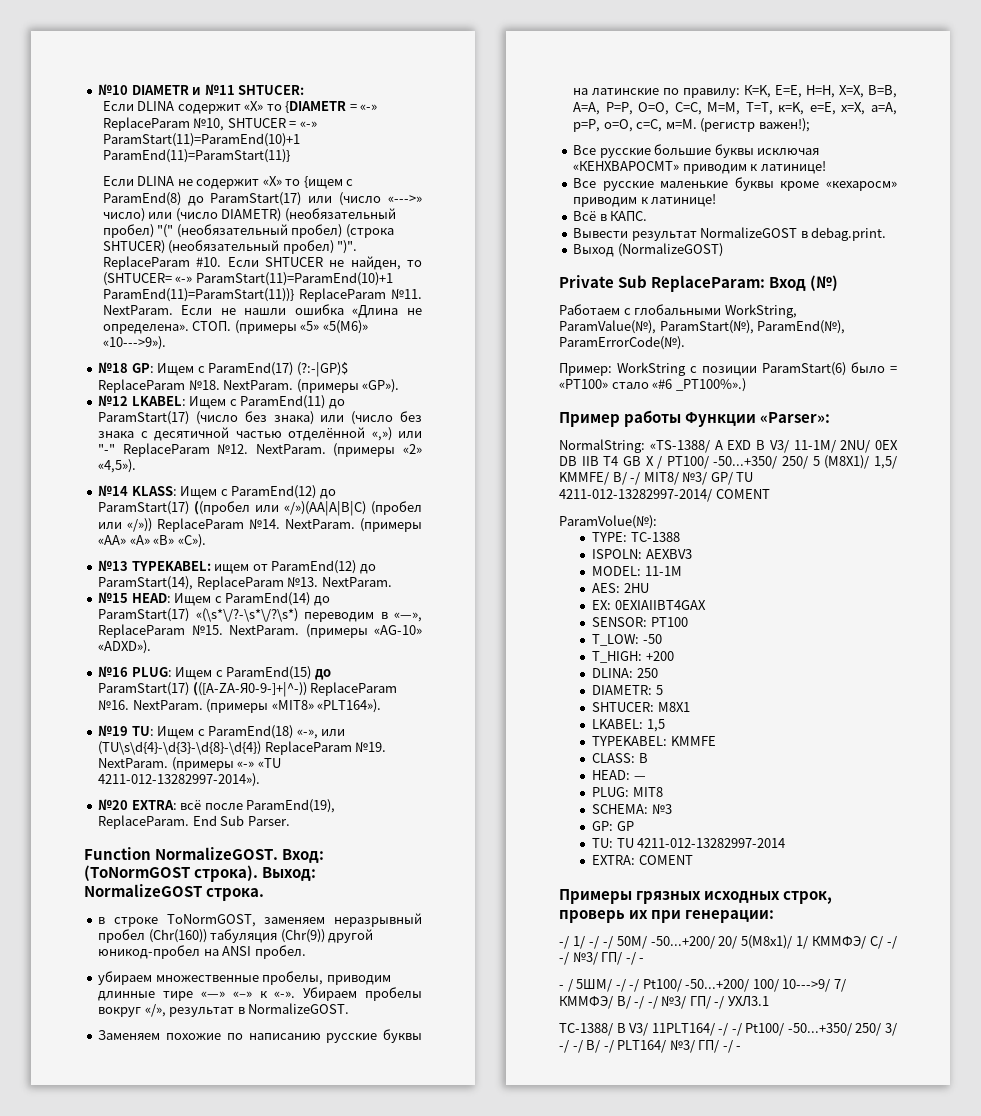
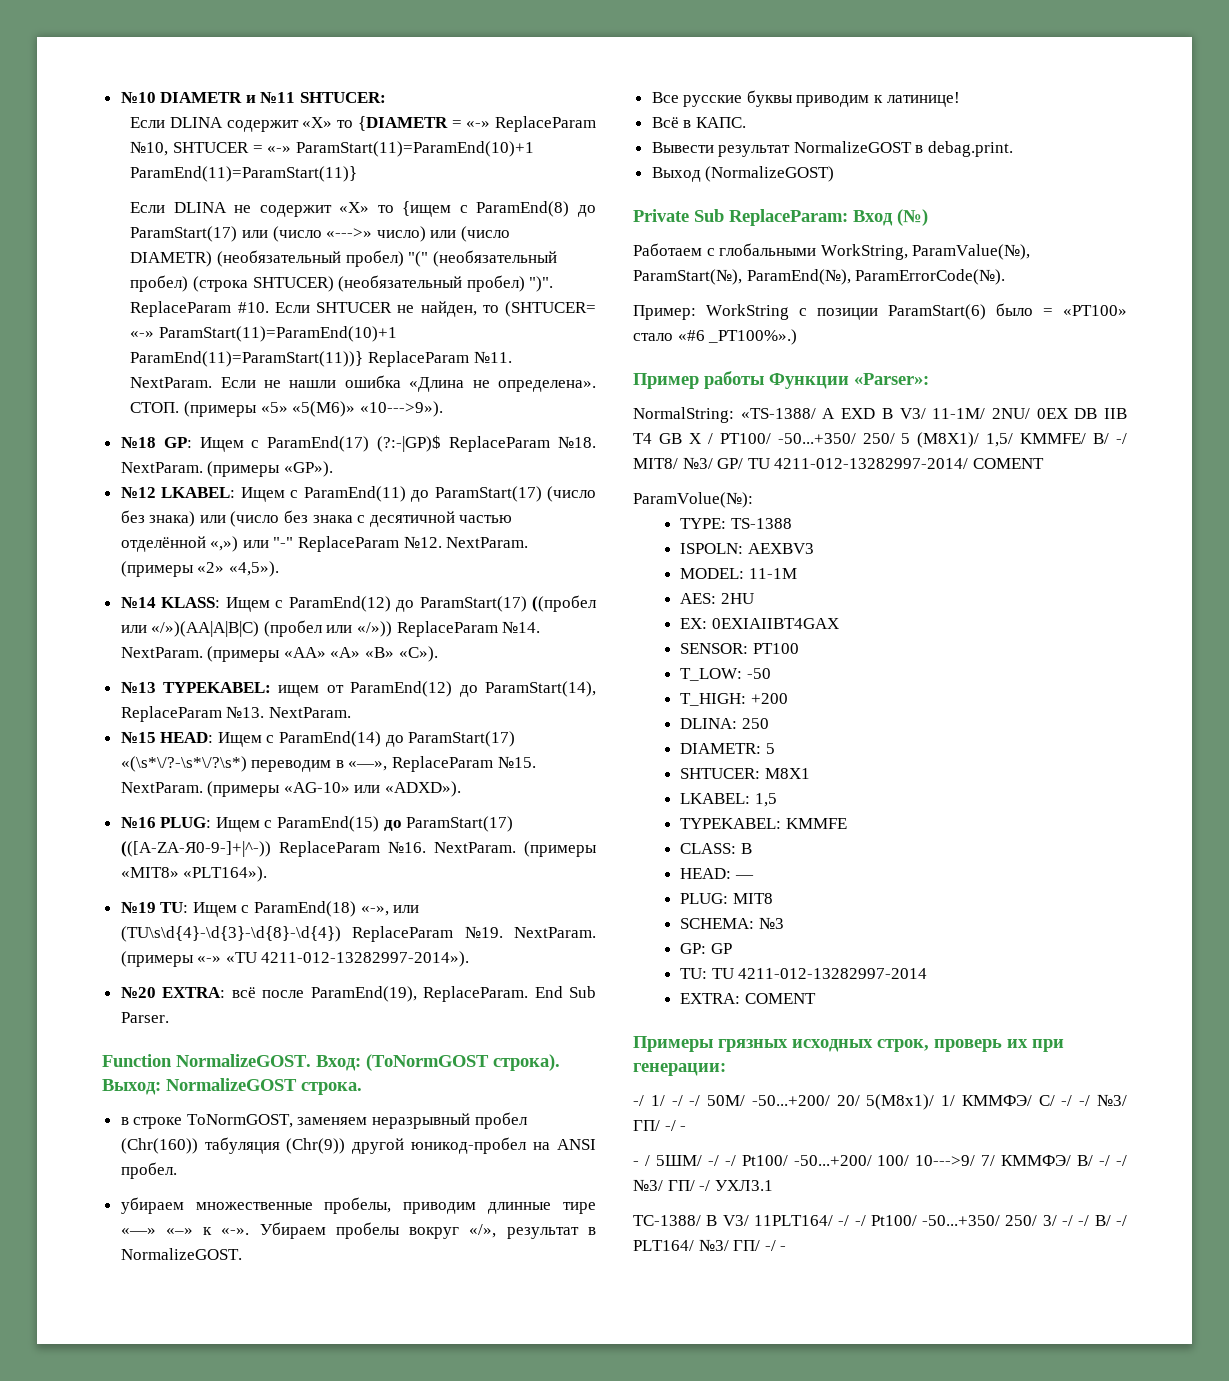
- (примеры «AG-10» «ADXD»).
+ (примеры «AG-10» или «ADXD»).
- Заменяем похожие по написанию русские буквы на латинские по правилу: К=K, Е=E, Н=H, Х=X, В=B, А=A, Р=P, О=O, С=C, М=M, Т=T, к=K, е=E, х=X, а=A, р=P, о=O, с=C, м=M. (регистр важен!);
- Все русские большие буквы исключая «КЕНХВАРОСМТ» приводим к латинице!
- Все русские маленькие буквы кроме «кехаросм» приводим к латинице!
+ Все русские буквы приводим к латинице!
- TYPE: TC-1388
+ TYPE: TS-1388

